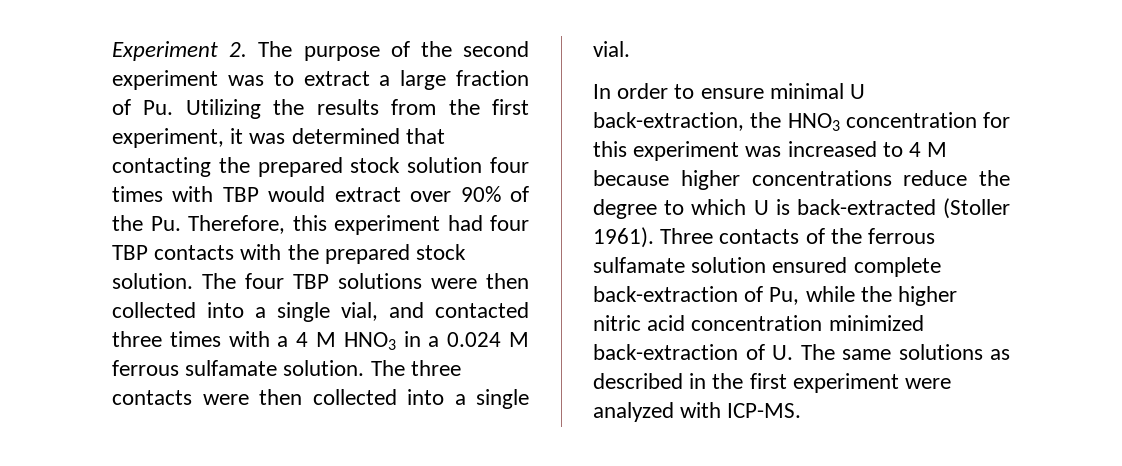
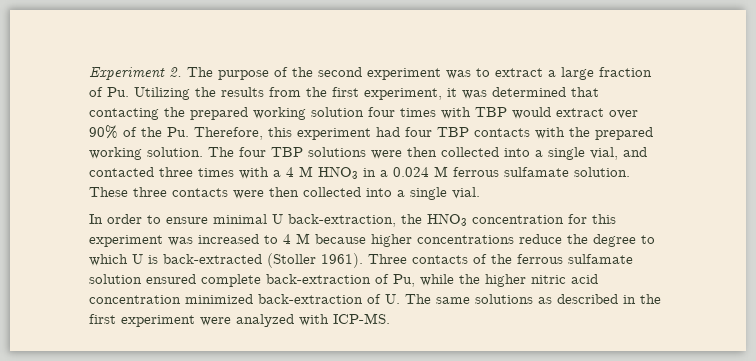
- Experiment 2. The purpose of the second experiment was to extract a large fraction of Pu. Utilizing the results from the first experiment, it was determined that contacting the prepared stock solution four times with TBP would extract over 90% of the Pu. Therefore, this experiment had four TBP contacts with the prepared stock solution.
+ Experiment 2. The purpose of the second experiment was to extract a large fraction of Pu. Utilizing the results from the first experiment, it was determined that contacting the prepared working solution four times with TBP would extract over 90% of the Pu. Therefore, this experiment had four TBP contacts with the prepared working solution.
- The three contacts were then collected into a single vial.
+ These three contacts were then collected into a single vial.

